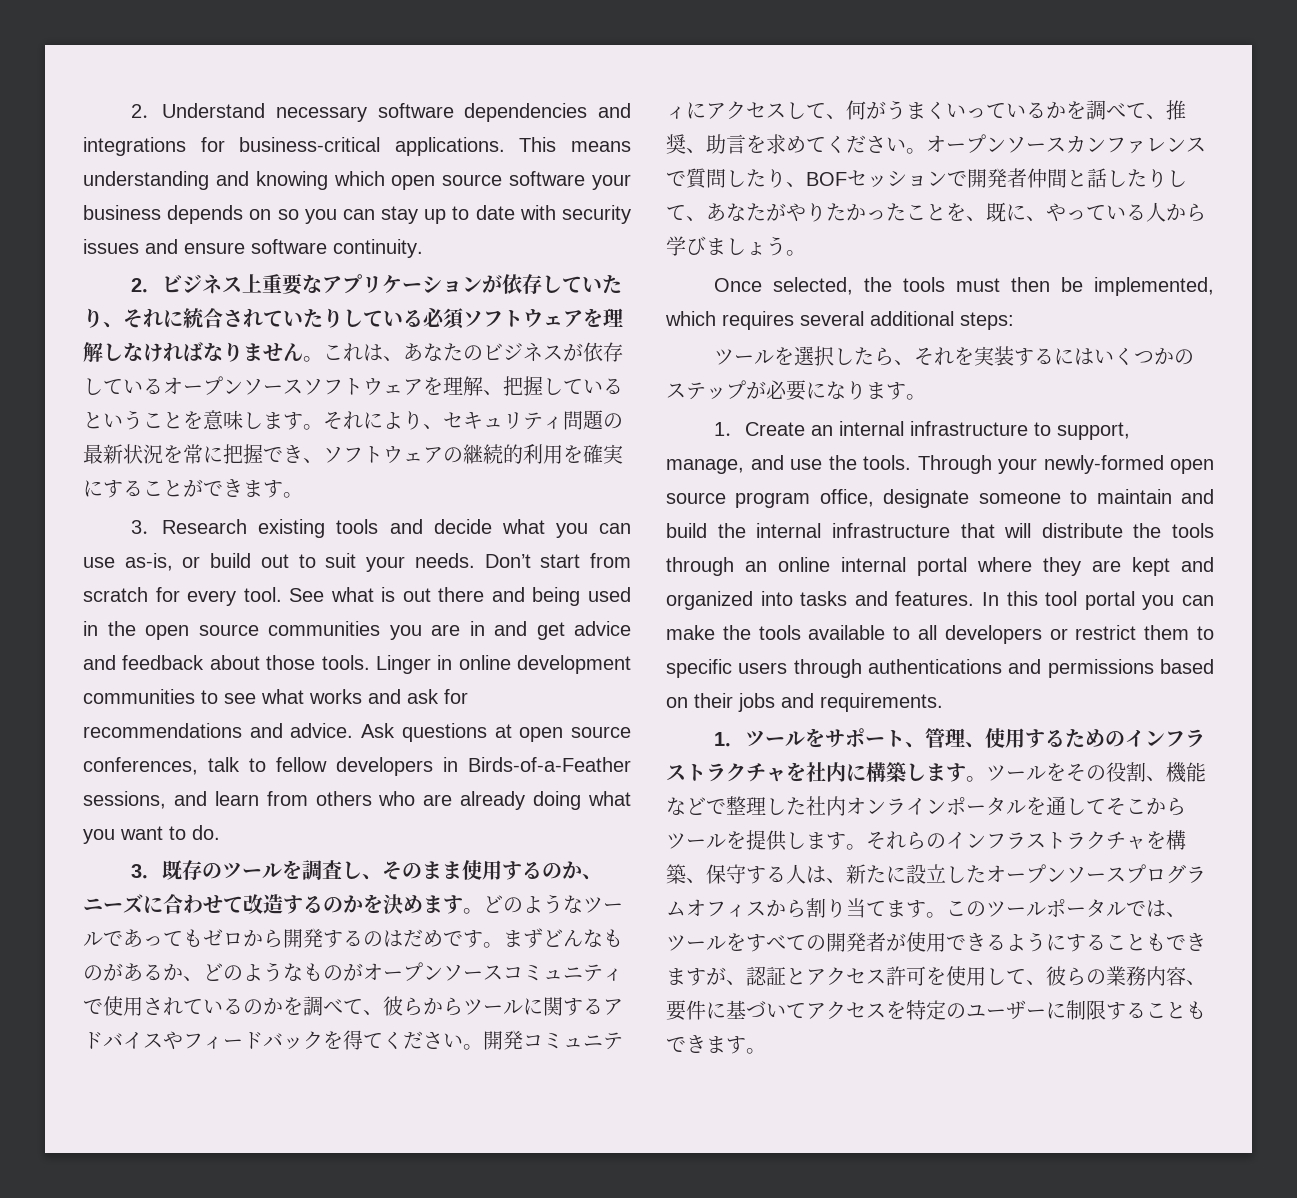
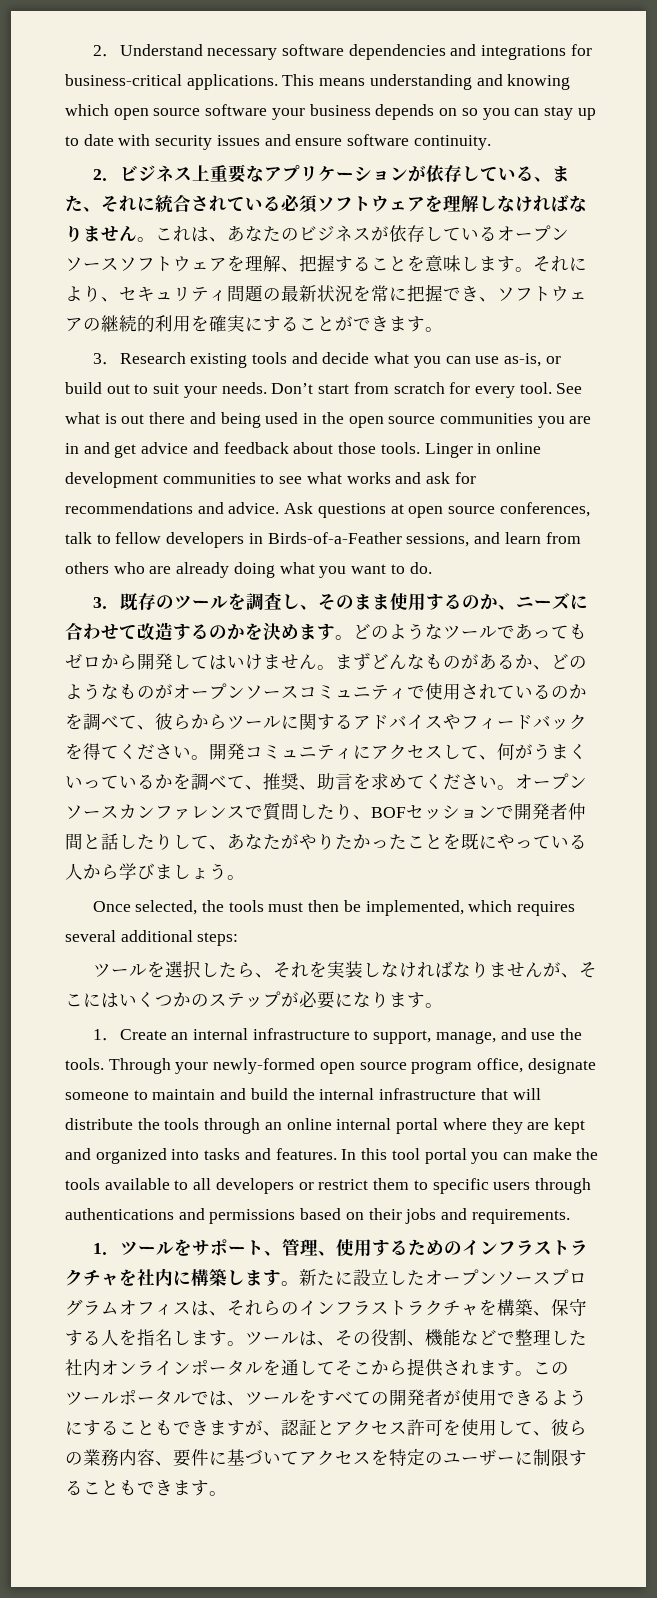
- 2．ビジネス上重要なアプリケーションが依存していたり、それに統合されていたりしている必須ソフトウェアを理解しなければなりません。
+ 2．ビジネス上重要なアプリケーションが依存している、また、それに統合されている必須ソフトウェアを理解しなければなりません。
- これは、あなたのビジネスが依存しているオープンソースソフトウェアを理解、把握しているということを意味します。
+ これは、あなたのビジネスが依存しているオープンソースソフトウェアを理解、把握することを意味します。
- どのようなツールであってもゼロから開発するのはだめです。
+ どのようなツールであってもゼロから開発してはいけません。
- オープンソースカンファレンスで質問したり、BOFセッションで開発者仲間と話したりして、あなたがやりたかったことを、既に、やっている人から学びましょう。
+ オープンソースカンファレンスで質問したり、BOFセッションで開発者仲間と話したりして、あなたがやりたかったことを既にやっている人から学びましょう。
- ツールを選択したら、それを実装するにはいくつかのステップが必要になります。
+ ツールを選択したら、それを実装しなければなりませんが、そこにはいくつかのステップが必要になります。
- ツールをその役割、機能などで整理した社内オンラインポータルを通してそこからツールを提供します。それらのインフラストラクチャを構築、保守する人は、新たに設立したオープンソースプログラムオフィスから割り当てます。
+ 新たに設立したオープンソースプログラムオフィスは、それらのインフラストラクチャを構築、保守する人を指名します。ツールは、その役割、機能などで整理した社内オンラインポータルを通してそこから提供されます。

